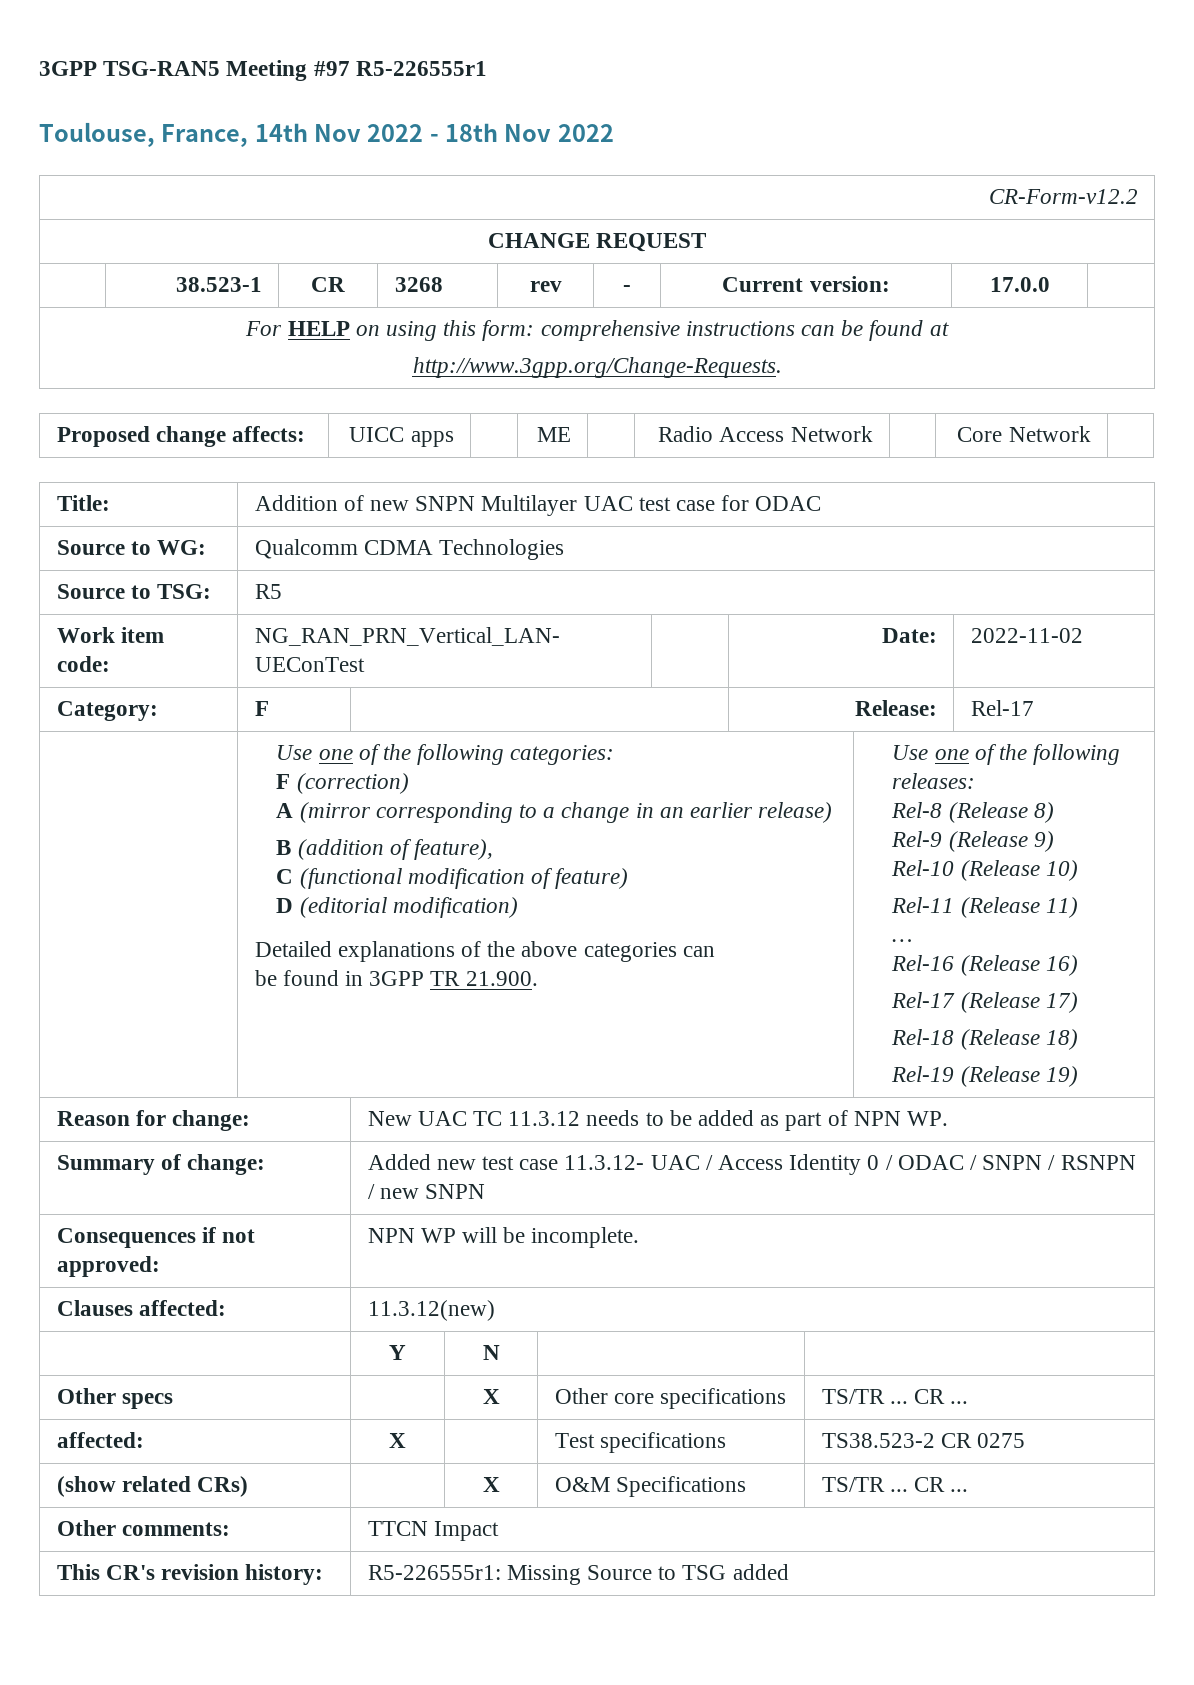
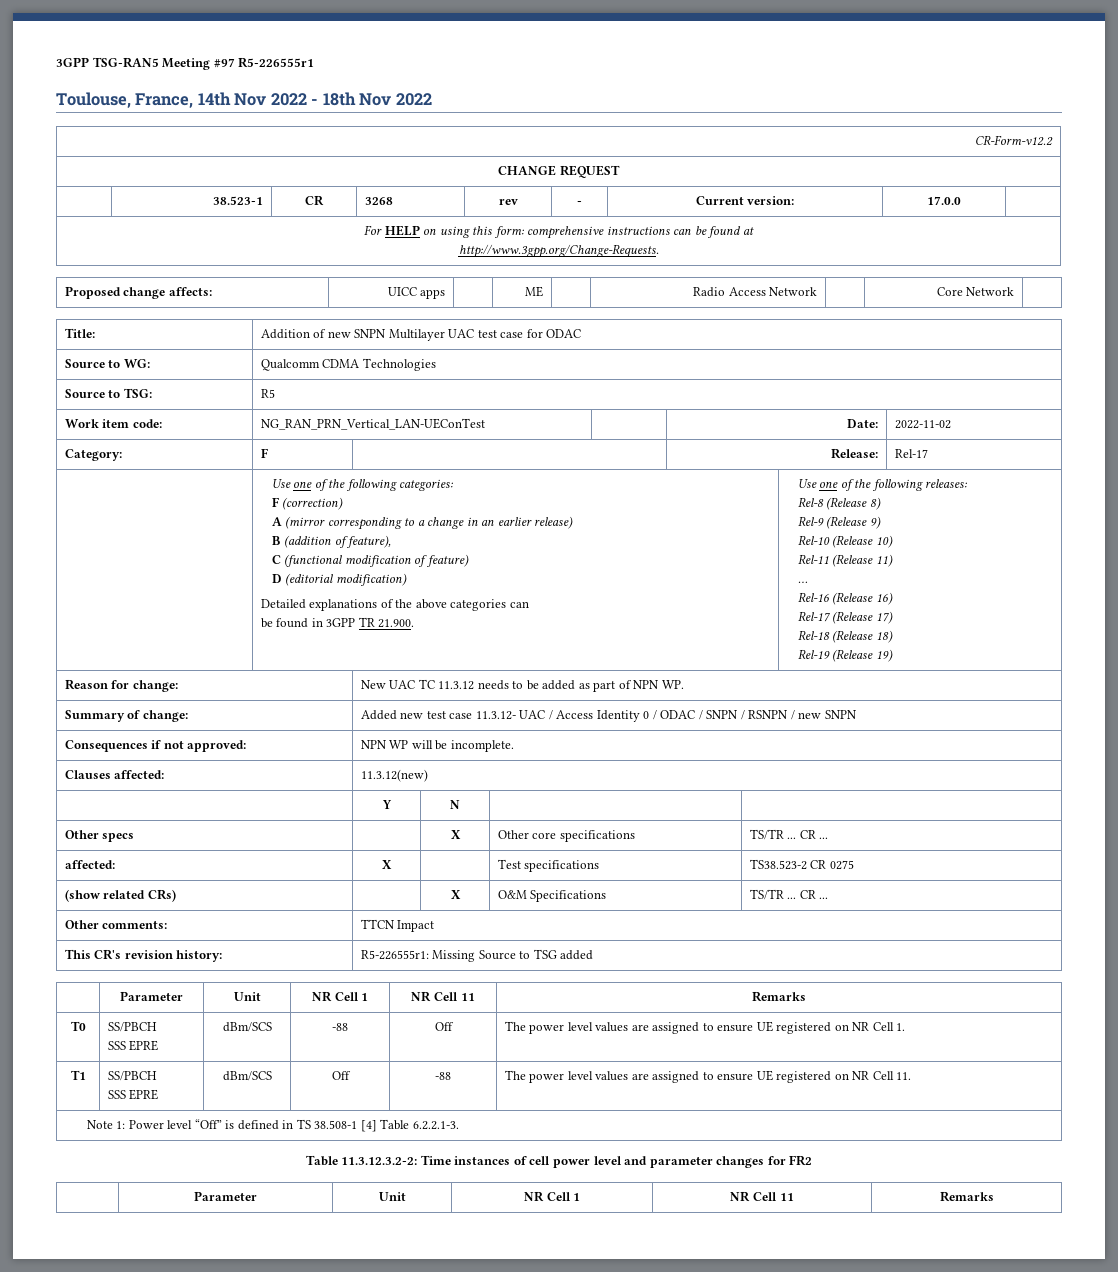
  This CR's revision history: | R5-226555r1: Missing Source to TSG added
+ | Parameter | Unit | NR Cell 1 | NR Cell 11 | Remarks
+ T0 | SS/PBCH
+ SSS EPRE | dBm/SCS | -88 | Off | The power level values are assigned to ensure UE registered on NR Cell 1.
+ T1 | SS/PBCH
+ SSS EPRE | dBm/SCS | Off | -88 | The power level values are assigned to ensure UE registered on NR Cell 11.
+ Note 1: Power level “Off” is defined in TS 38.508-1 [4] Table 6.2.2.1-3.
+ Table 11.3.12.3.2-2: Time instances of cell power level and parameter changes for FR2
+ | Parameter | Unit | NR Cell 1 | NR Cell 11 | Remarks

